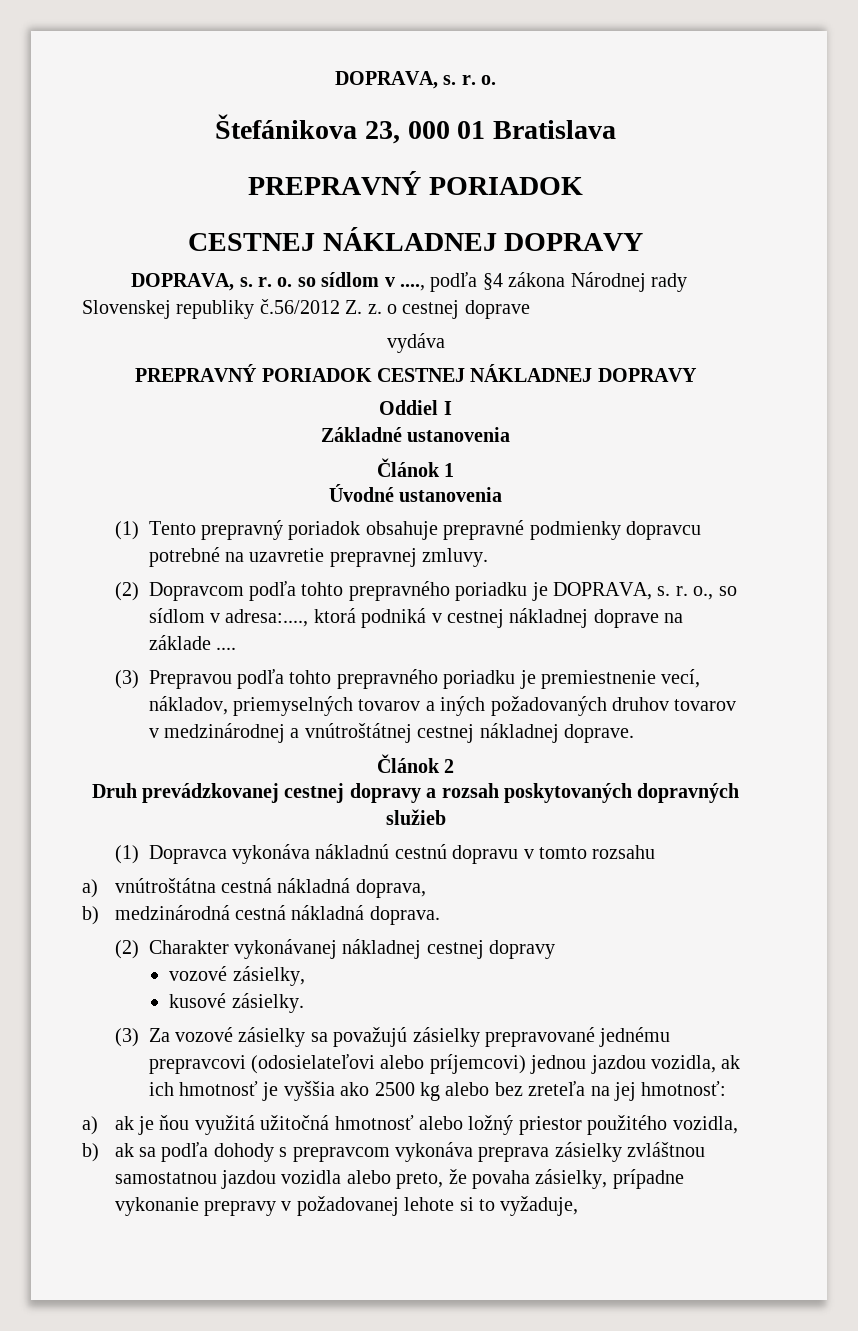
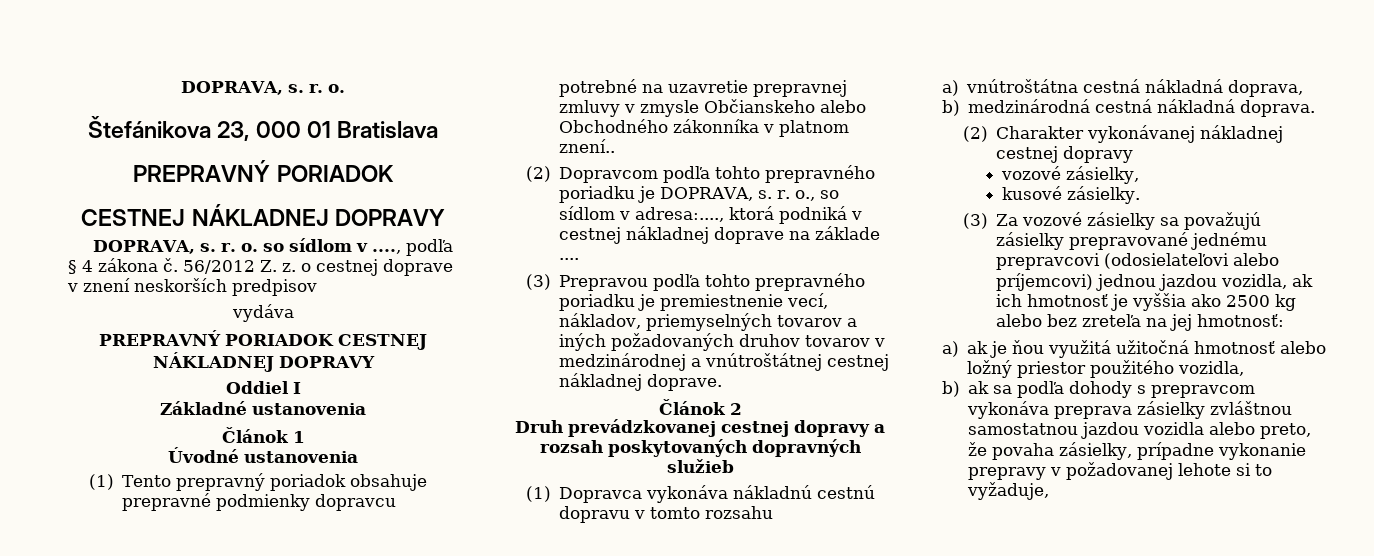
- DOPRAVA, s. r. o. so sídlom v ...., podľa §4 zákona Národnej rady Slovenskej republiky č.56/2012 Z. z. o cestnej doprave
+ DOPRAVA, s. r. o. so sídlom v ...., podľa § 4 zákona č. 56/2012 Z. z. o cestnej doprave v znení neskorších predpisov
- (1) Tento prepravný poriadok obsahuje prepravné podmienky dopravcu potrebné na uzavretie prepravnej zmluvy.
+ (1) Tento prepravný poriadok obsahuje prepravné podmienky dopravcu potrebné na uzavretie prepravnej zmluvy v zmysle Občianskeho alebo Obchodného zákonníka v platnom znení..

